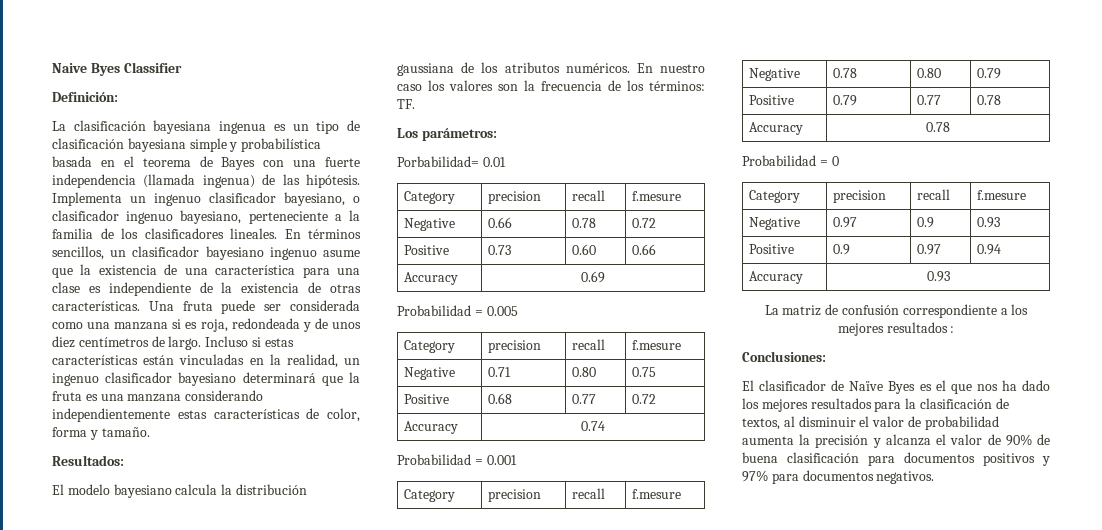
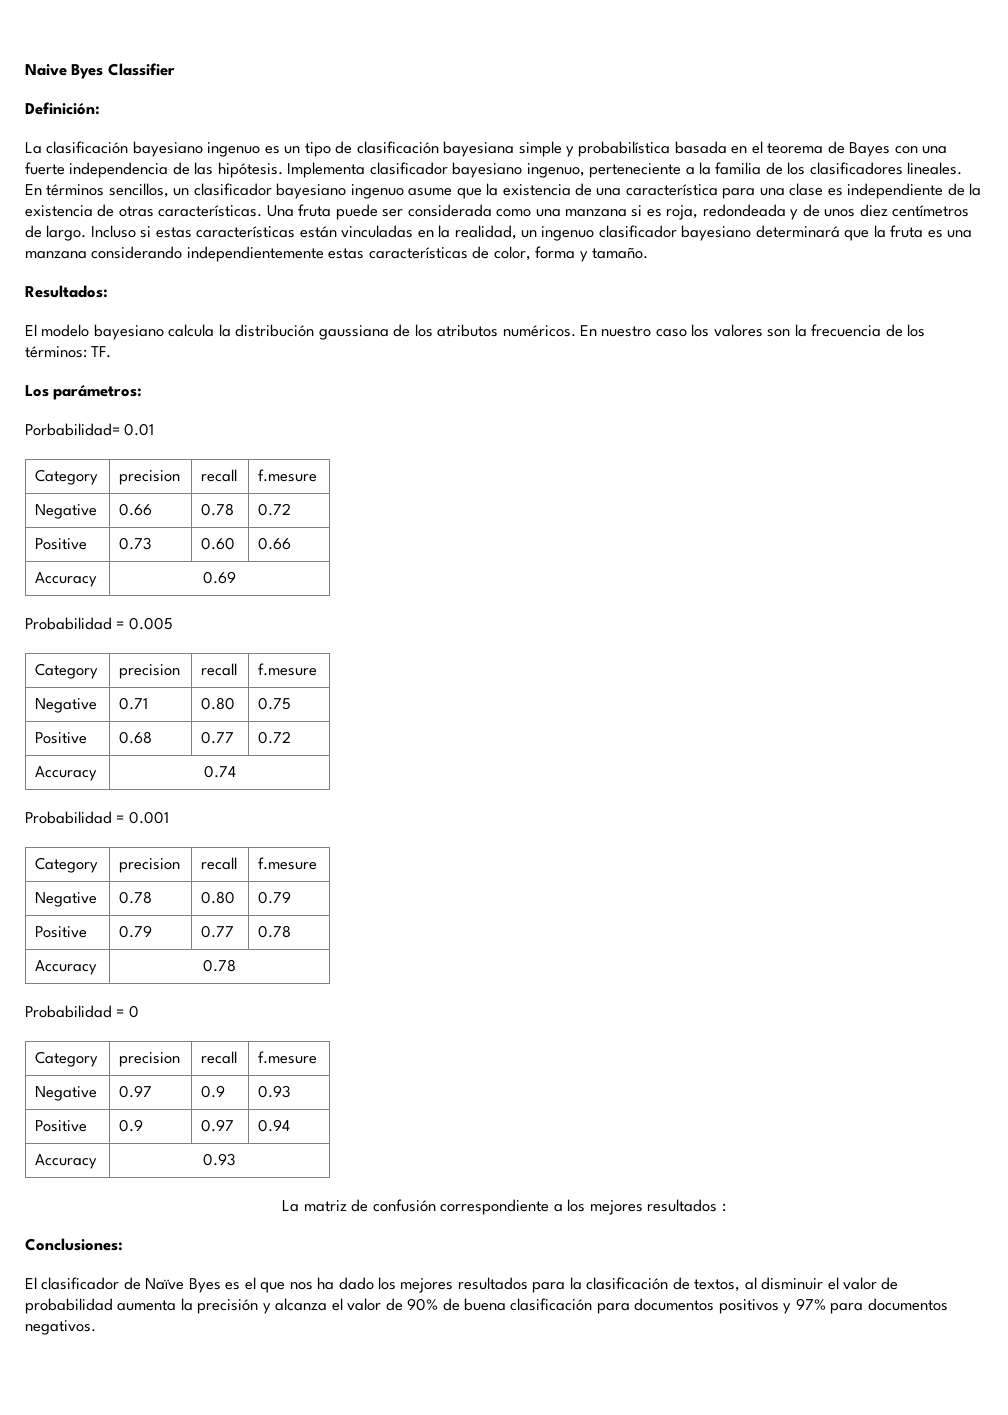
- La clasificación bayesiana ingenua es un tipo de clasificación bayesiana simple y probabilística basada en el teorema de Bayes con una fuerte independencia (llamada ingenua) de las hipótesis.
+ La clasificación bayesiano ingenuo es un tipo de clasificación bayesiana simple y probabilística basada en el teorema de Bayes con una fuerte independencia de las hipótesis.
- Implementa un ingenuo clasificador bayesiano, o clasificador ingenuo bayesiano, perteneciente a la familia de los clasificadores lineales.
+ Implementa clasificador bayesiano ingenuo, perteneciente a la familia de los clasificadores lineales.

